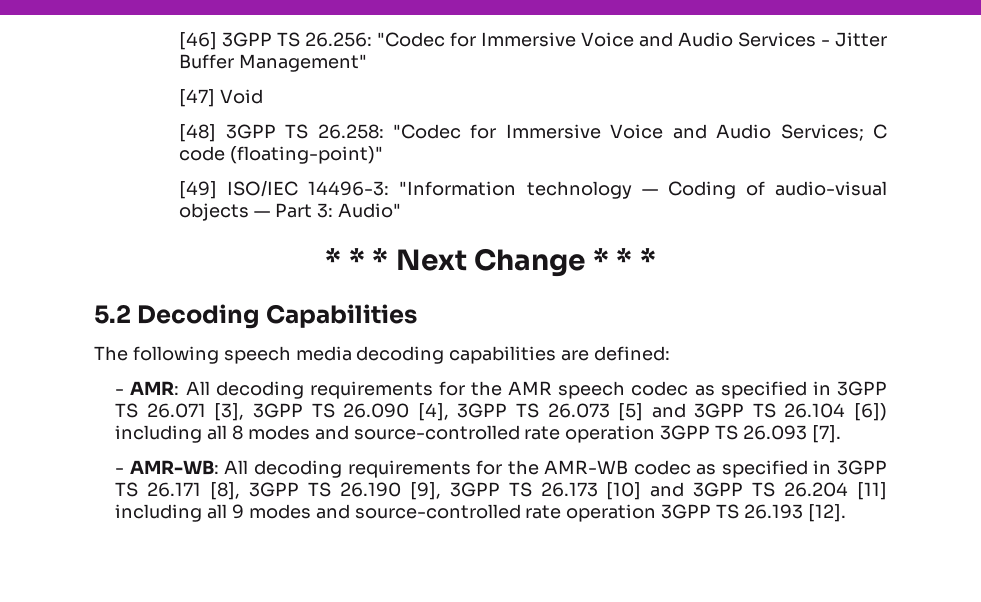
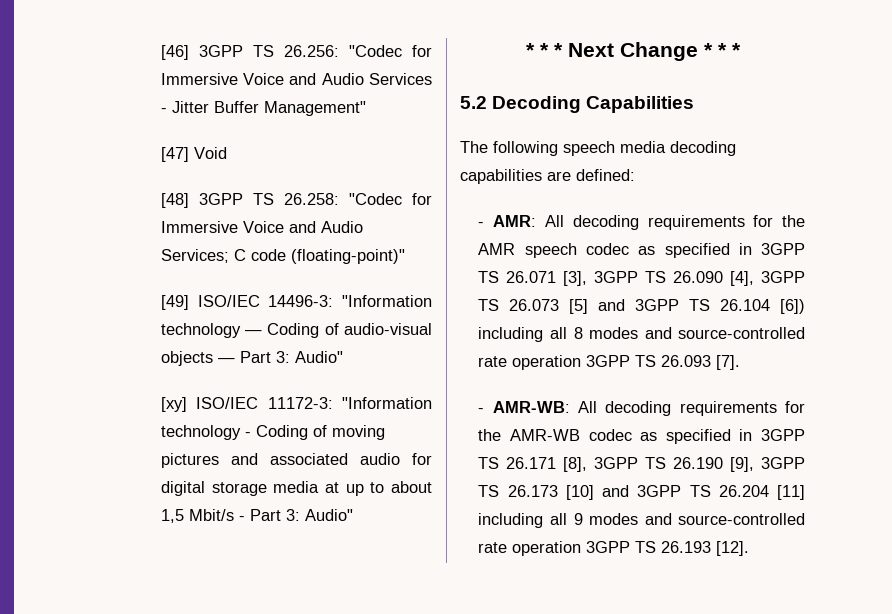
+ [xy] ISO/IEC 11172-3: "Information technology - Coding of moving pictures and associated audio for digital storage media at up to about 1,5 Mbit/s - Part 3: Audio"

